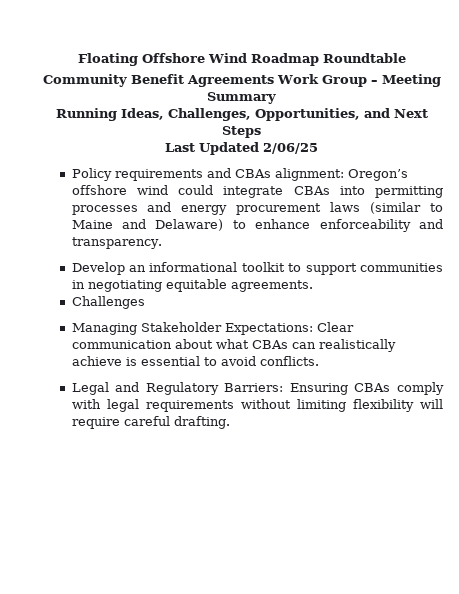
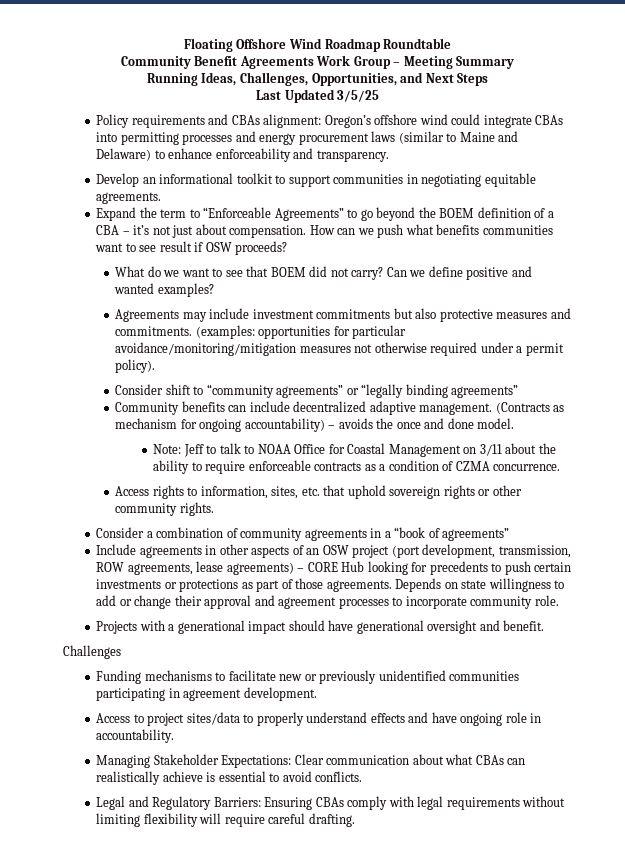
- Last Updated 2/06/25
+ Last Updated 3/5/25
+ Expand the term to “Enforceable Agreements” to go beyond the BOEM definition of a CBA – it’s not just about compensation. How can we push what benefits communities want to see result if OSW proceeds?
+ What do we want to see that BOEM did not carry? Can we define positive and wanted examples?
+ Agreements may include investment commitments but also protective measures and commitments. (examples: opportunities for particular avoidance/monitoring/mitigation measures not otherwise required under a permit policy).
+ Consider shift to “community agreements” or “legally binding agreements”
+ Community benefits can include decentralized adaptive management. (Contracts as mechanism for ongoing accountability) – avoids the once and done model.
+ Note: Jeff to talk to NOAA Office for Coastal Management on 3/11 about the ability to require enforceable contracts as a condition of CZMA concurrence.
+ Access rights to information, sites, etc. that uphold sovereign rights or other community rights.
+ Consider a combination of community agreements in a “book of agreements”
+ Include agreements in other aspects of an OSW project (port development, transmission, ROW agreements, lease agreements) – CORE Hub looking for precedents to push certain investments or protections as part of those agreements. Depends on state willingness to add or change their approval and agreement processes to incorporate community role.
+ Projects with a generational impact should have generational oversight and benefit.
  Challenges
+ Funding mechanisms to facilitate new or previously unidentified communities participating in agreement development.
+ Access to project sites/data to properly understand effects and have ongoing role in accountability.

